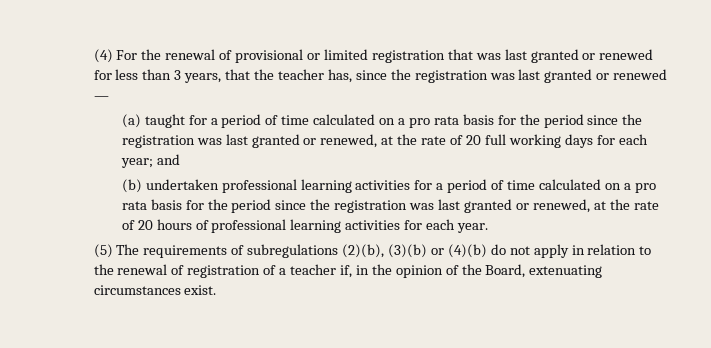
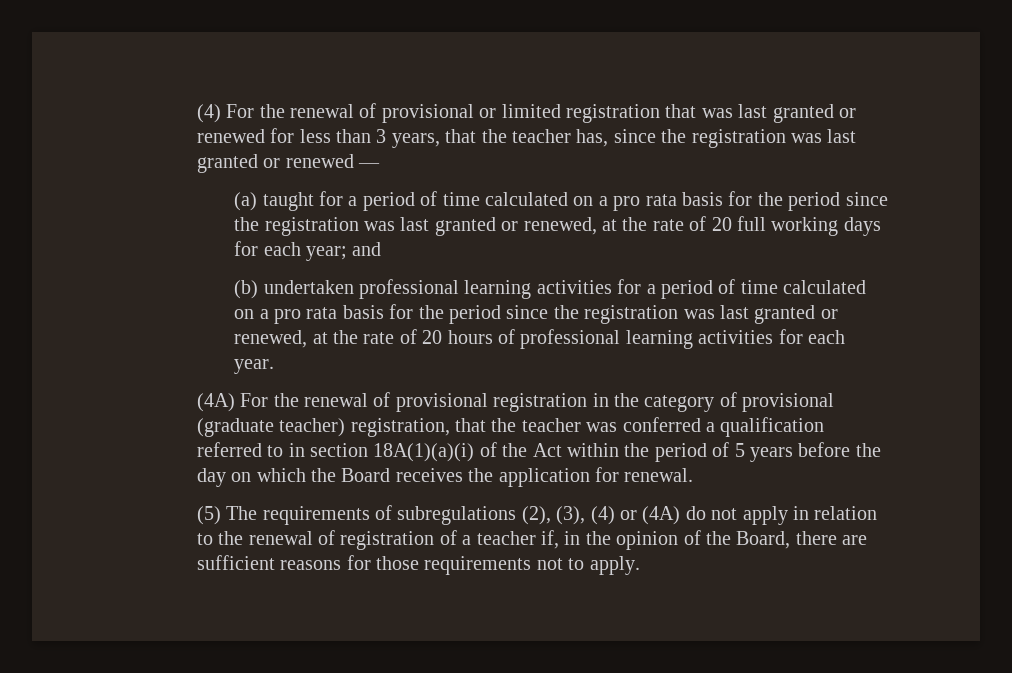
+ (4A) For the renewal of provisional registration in the category of provisional (graduate teacher) registration, that the teacher was conferred a qualification referred to in section 18A(1)(a)(i) of the Act within the period of 5 years before the day on which the Board receives the application for renewal.
- (5) The requirements of subregulations (2)(b), (3)(b) or (4)(b) do not apply in relation to the renewal of registration of a teacher if, in the opinion of the Board, extenuating circumstances exist.
+ (5) The requirements of subregulations (2), (3), (4) or (4A) do not apply in relation to the renewal of registration of a teacher if, in the opinion of the Board, there are sufficient reasons for those requirements not to apply.

